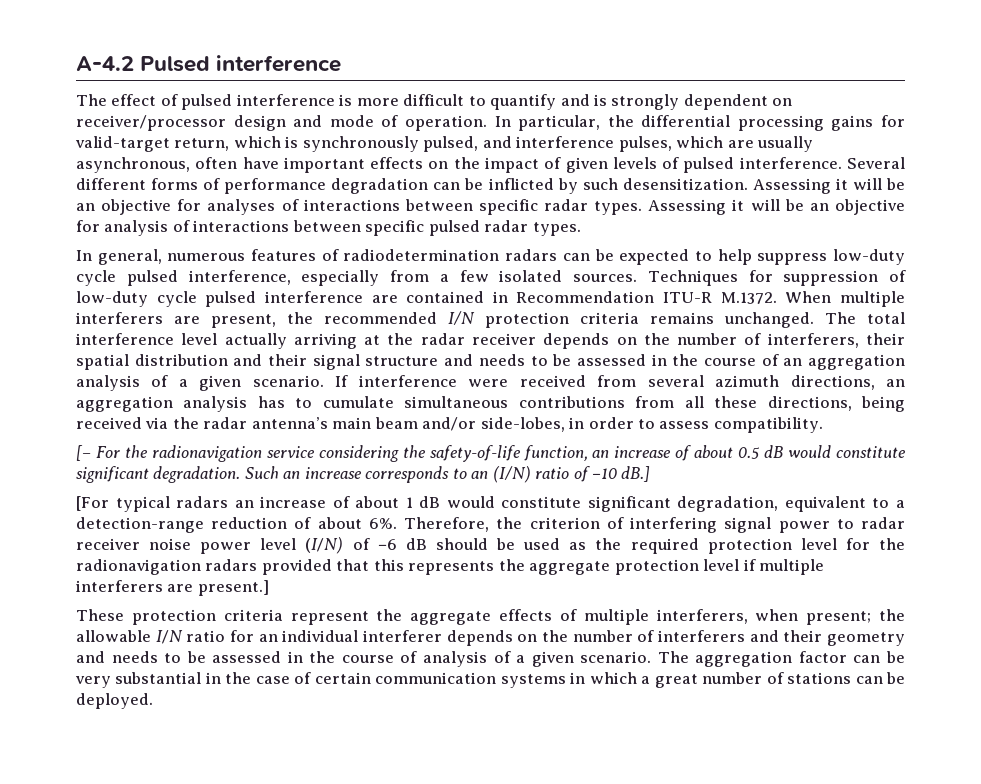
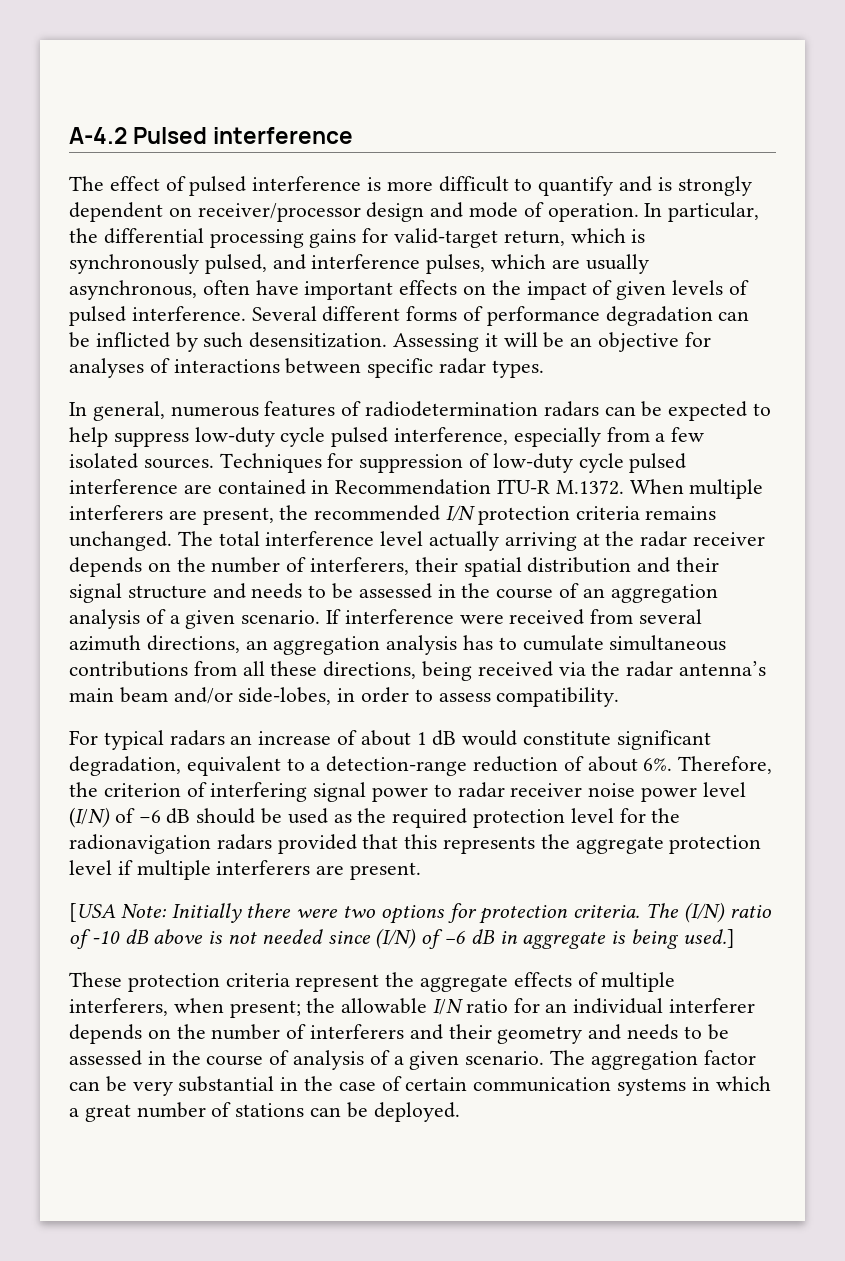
- Assessing it will be an objective for analysis of interactions between specific pulsed radar types.
- [– For the radionavigation service considering the safety-of-life function, an increase of about 0.5 dB would constitute significant degradation. Such an increase corresponds to an (I/N) ratio of −10 dB.]
- [For typical radars an increase of about 1 dB would constitute significant degradation, equivalent to a detection-range reduction of about 6%.
+ For typical radars an increase of about 1 dB would constitute significant degradation, equivalent to a detection-range reduction of about 6%.
- Therefore, the criterion of interfering signal power to radar receiver noise power level (I/N) of −6 dB should be used as the required protection level for the radionavigation radars provided that this represents the aggregate protection level if multiple interferers are present.]
+ Therefore, the criterion of interfering signal power to radar receiver noise power level (I/N) of −6 dB should be used as the required protection level for the radionavigation radars provided that this represents the aggregate protection level if multiple interferers are present.
+ [USA Note: Initially there were two options for protection criteria. The (I/N) ratio of -10 dB above is not needed since (I/N) of −6 dB in aggregate is being used.]

